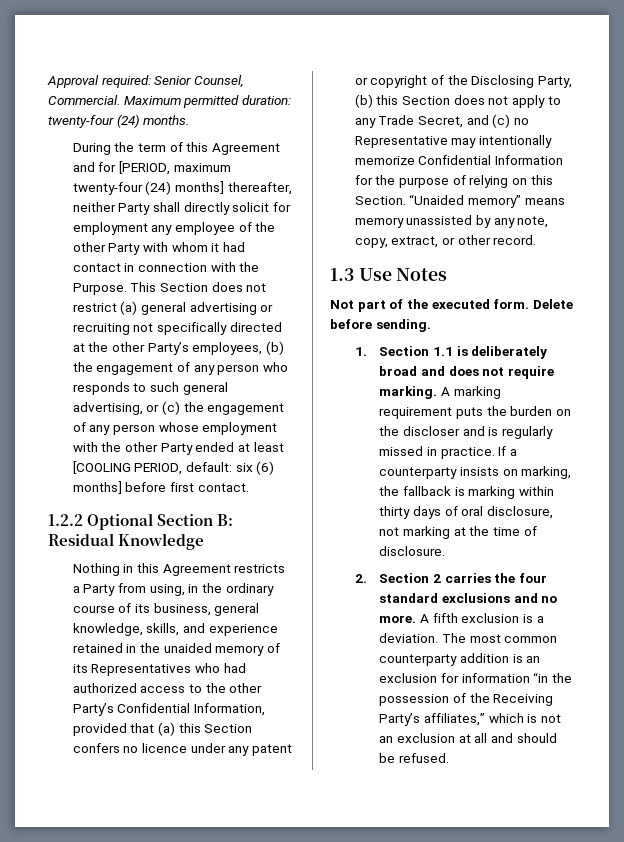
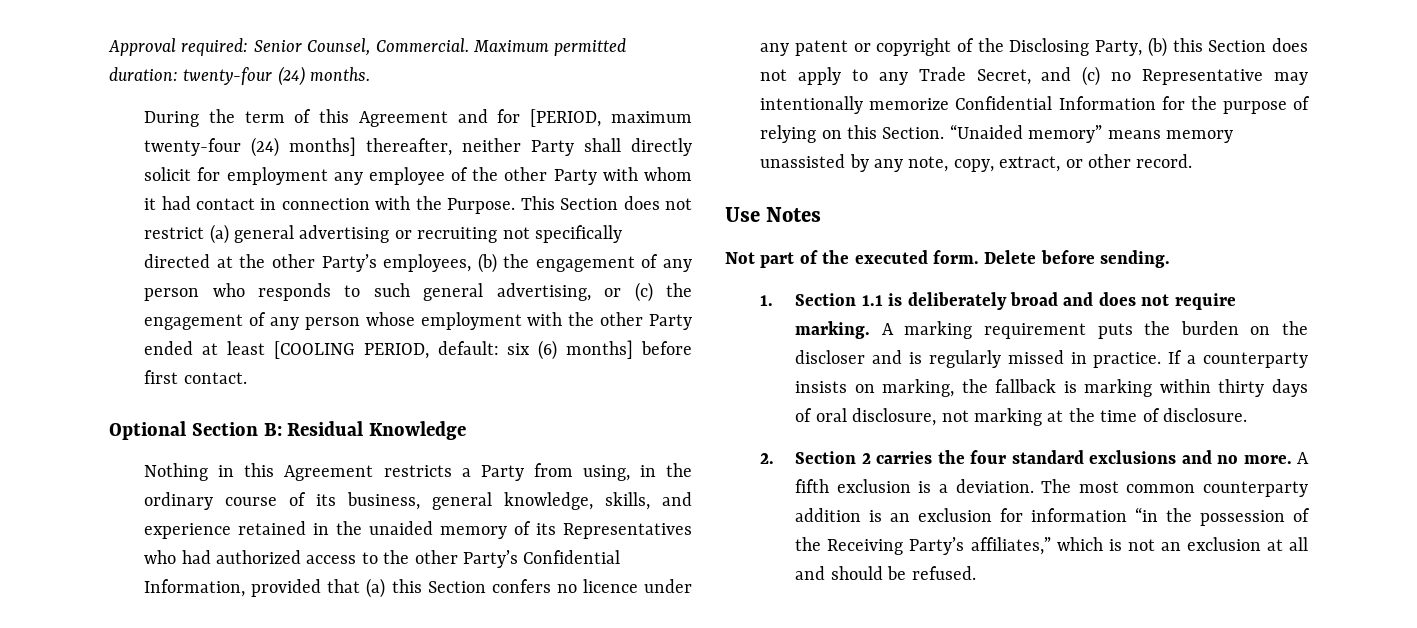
- 1.2.2 Optional Section B: Residual Knowledge
+ Optional Section B: Residual Knowledge
- 1.3 Use Notes
+ Use Notes

